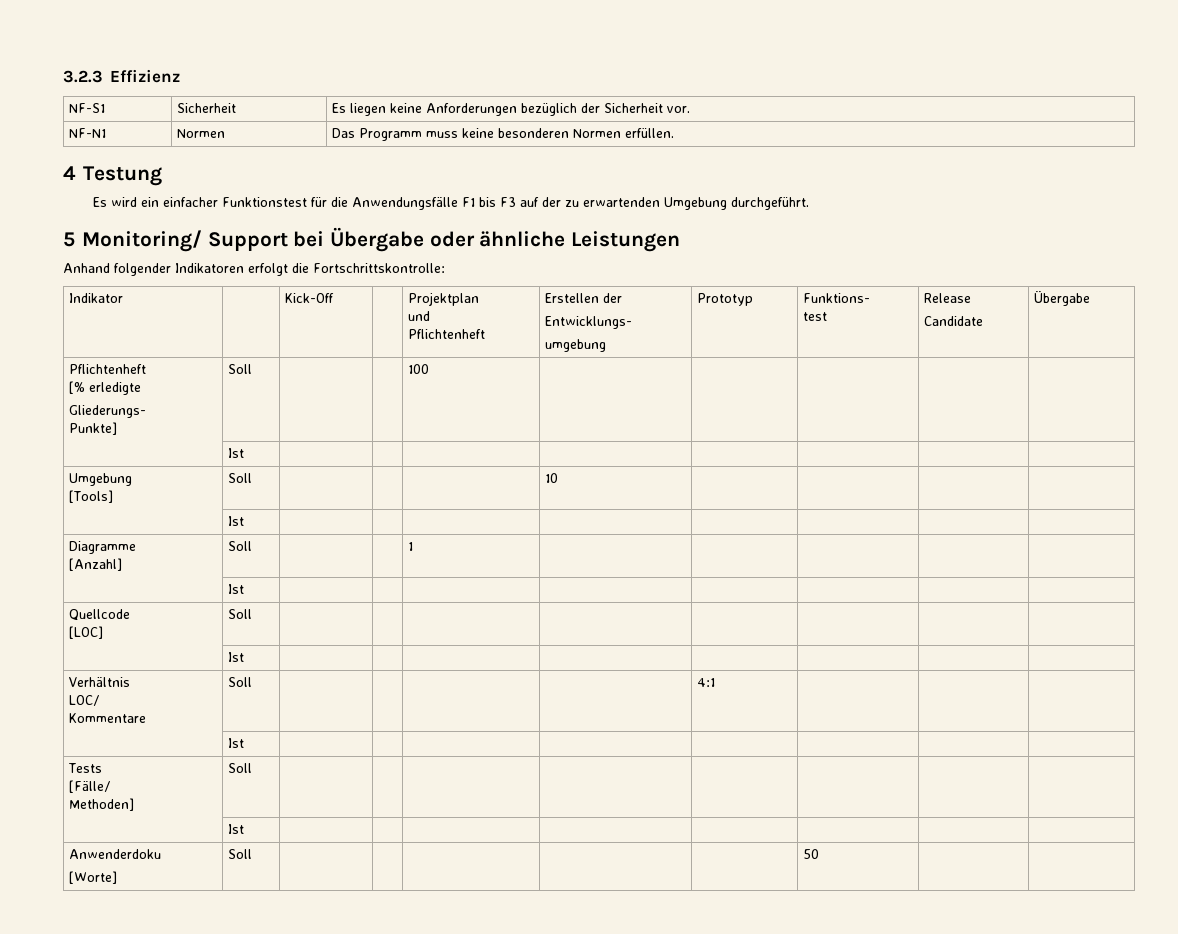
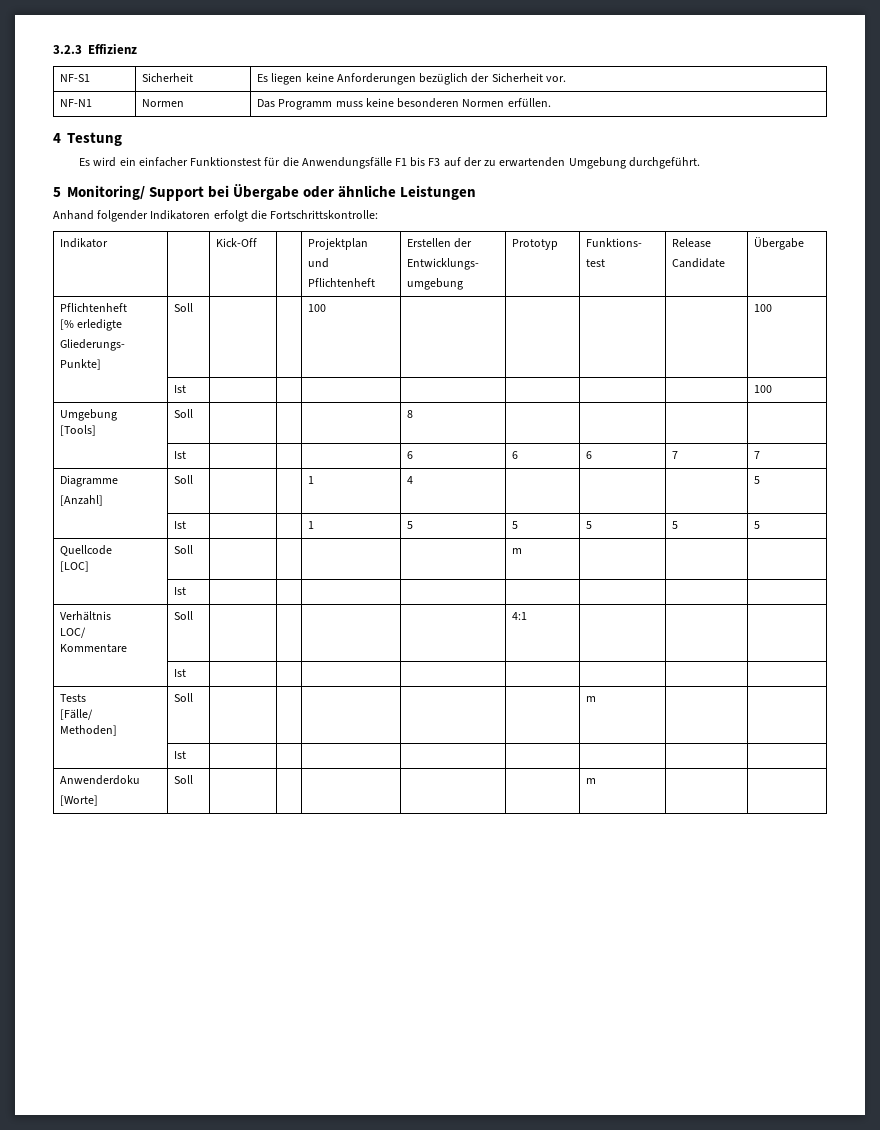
  Indikator | | Kick-Off | | Projektplan
  und
  Pflichtenheft | Erstellen der
  Entwicklungs-
  umgebung | Prototyp | Funktions-
  test | Release
  Candidate | Übergabe
  Pflichtenheft
  [% erledigte
  Gliederungs-
- Punkte] | Soll | | | 100 | | | | |
- | Ist | | | | | | | |
+ Punkte] | Soll | | | 100 | | | | | 100
+ | Ist | | | | | | | | 100
  Umgebung
- [Tools] | Soll | | | | 10 | | | |
- | Ist | | | | | | | |
+ [Tools] | Soll | | | | 8 | | | |
+ | Ist | | | | 6 | 6 | 6 | 7 | 7
  Diagramme
- [Anzahl] | Soll | | | 1 | | | | |
- | Ist | | | | | | | |
+ [Anzahl] | Soll | | | 1 | 4 | | | | 5
+ | Ist | | | 1 | 5 | 5 | 5 | 5 | 5
  Quellcode
- [LOC] | Soll | | | | | | | |
+ [LOC] | Soll | | | | | m | | |
  Tests
  [Fälle/
- Methoden] | Soll | | | | | | | |
+ Methoden] | Soll | | | | | | m | |
  Anwenderdoku
- [Worte] | Soll | | | | | | 50 | |
+ [Worte] | Soll | | | | | | m | |

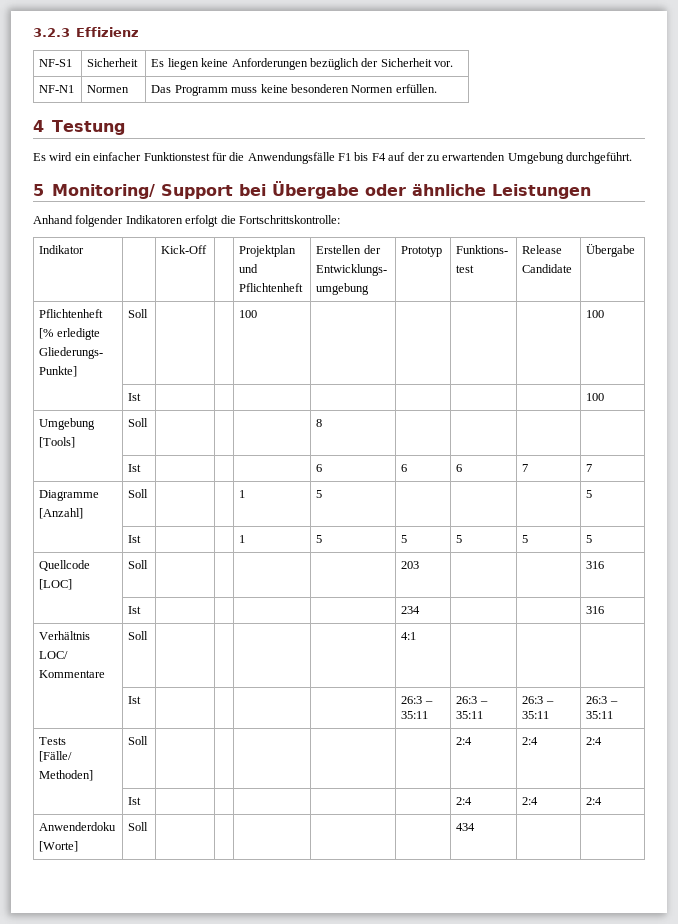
- Es wird ein einfacher Funktionstest für die Anwendungsfälle F1 bis F3 auf der zu erwartenden Umgebung durchgeführt.
+ Es wird ein einfacher Funktionstest für die Anwendungsfälle F1 bis F4 auf der zu erwartenden Umgebung durchgeführt.
  Diagramme
- [Anzahl] | Soll | | | 1 | 4 | | | | 5
+ [Anzahl] | Soll | | | 1 | 5 | | | | 5
  Quellcode
- [LOC] | Soll | | | | | m | | |
- | Ist | | | | | | | |
+ [LOC] | Soll | | | | | 203 | | | 316
+ | Ist | | | | | 234 | | | 316
  Verhältnis
  LOC/
  Kommentare | Soll | | | | | 4:1 | | |
- | Ist | | | | | | | |
+ | Ist | | | | | 26:3 – 35:11 | 26:3 – 35:11 | 26:3 – 35:11 | 26:3 – 35:11
  Tests
  [Fälle/
- Methoden] | Soll | | | | | | m | |
- | Ist | | | | | | | |
+ Methoden] | Soll | | | | | | 2:4 | 2:4 | 2:4
+ | Ist | | | | | | 2:4 | 2:4 | 2:4
  Anwenderdoku
- [Worte] | Soll | | | | | | m | |
+ [Worte] | Soll | | | | | | 434 | |

